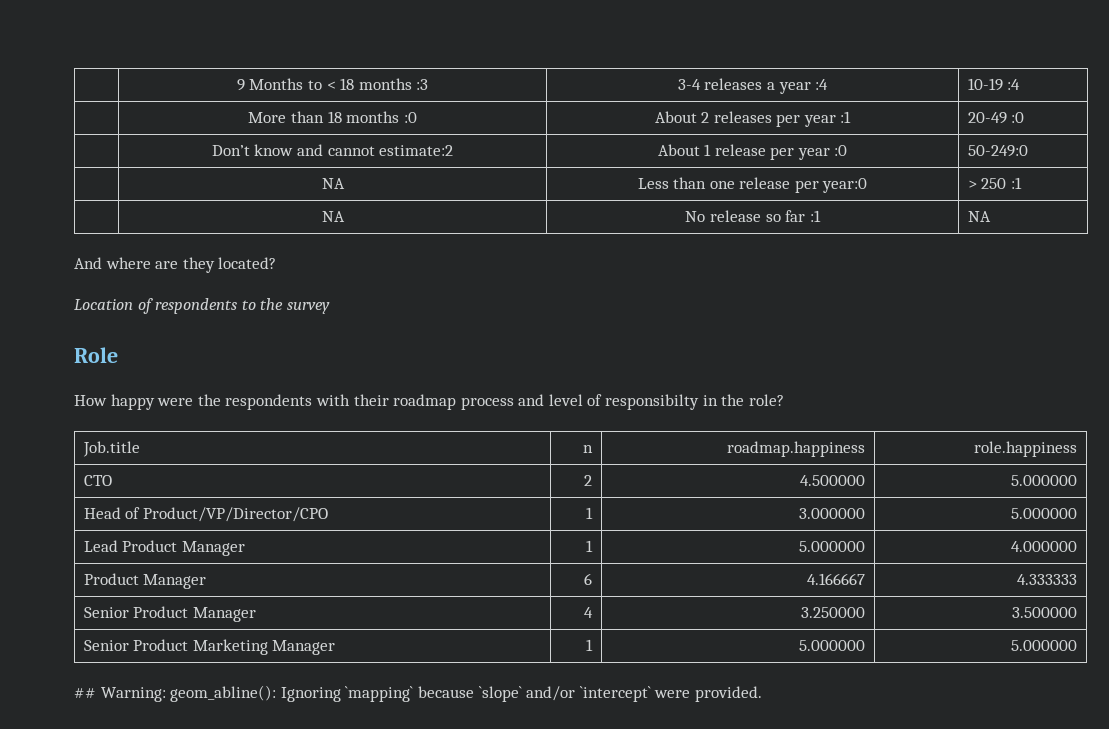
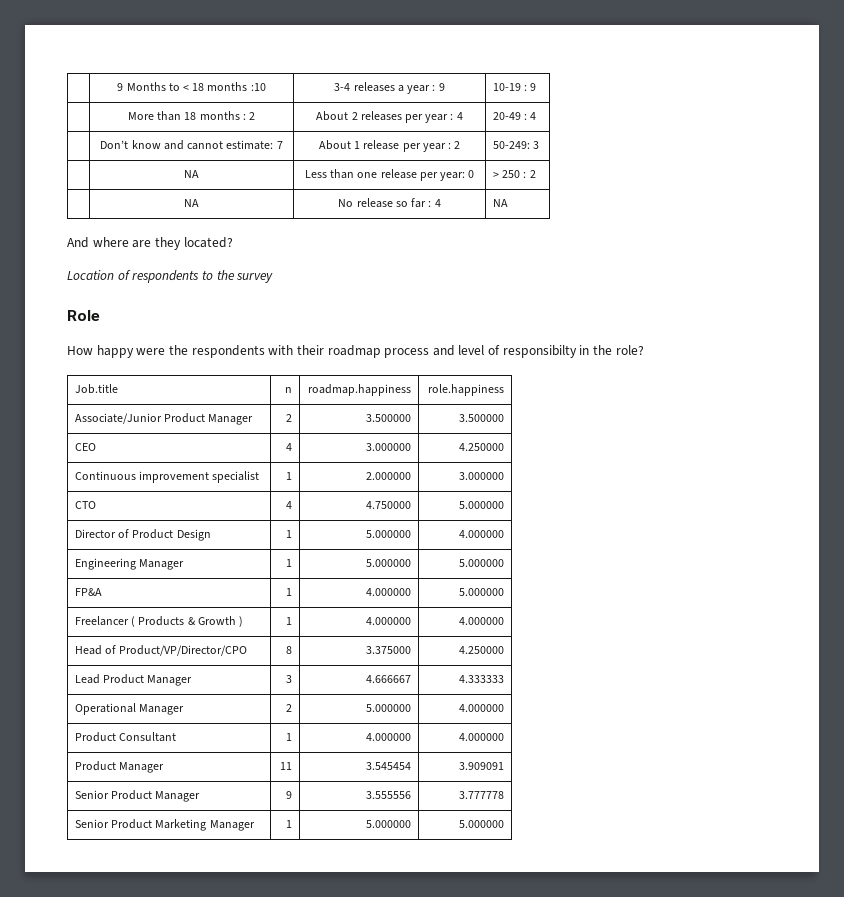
- | 9 Months to < 18 months :3 | 3-4 releases a year :4 | 10-19 :4
+ | 9 Months to < 18 months :10 | 3-4 releases a year : 9 | 10-19 : 9
- | More than 18 months :0 | About 2 releases per year :1 | 20-49 :0
+ | More than 18 months : 2 | About 2 releases per year : 4 | 20-49 : 4
- | Don’t know and cannot estimate:2 | About 1 release per year :0 | 50-249:0
+ | Don’t know and cannot estimate: 7 | About 1 release per year : 2 | 50-249: 3
- | NA | Less than one release per year:0 | > 250 :1
+ | NA | Less than one release per year: 0 | > 250 : 2
- | NA | No release so far :1 | NA
+ | NA | No release so far : 4 | NA
- CTO | 2 | 4.500000 | 5.000000
- Head of Product/VP/Director/CPO | 1 | 3.000000 | 5.000000
- Lead Product Manager | 1 | 5.000000 | 4.000000
- Product Manager | 6 | 4.166667 | 4.333333
+ Associate/Junior Product Manager | 2 | 3.500000 | 3.500000
+ CEO | 4 | 3.000000 | 4.250000
+ Continuous improvement specialist | 1 | 2.000000 | 3.000000
+ CTO | 4 | 4.750000 | 5.000000
+ Director of Product Design | 1 | 5.000000 | 4.000000
+ Engineering Manager | 1 | 5.000000 | 5.000000
+ FP&A | 1 | 4.000000 | 5.000000
+ Freelancer ( Products & Growth ) | 1 | 4.000000 | 4.000000
+ Head of Product/VP/Director/CPO | 8 | 3.375000 | 4.250000
+ Lead Product Manager | 3 | 4.666667 | 4.333333
+ Operational Manager | 2 | 5.000000 | 4.000000
+ Product Consultant | 1 | 4.000000 | 4.000000
+ Product Manager | 11 | 3.545454 | 3.909091
- Senior Product Manager | 4 | 3.250000 | 3.500000
+ Senior Product Manager | 9 | 3.555556 | 3.777778
- ## Warning: geom_abline(): Ignoring `mapping` because `slope` and/or `intercept` were provided.

